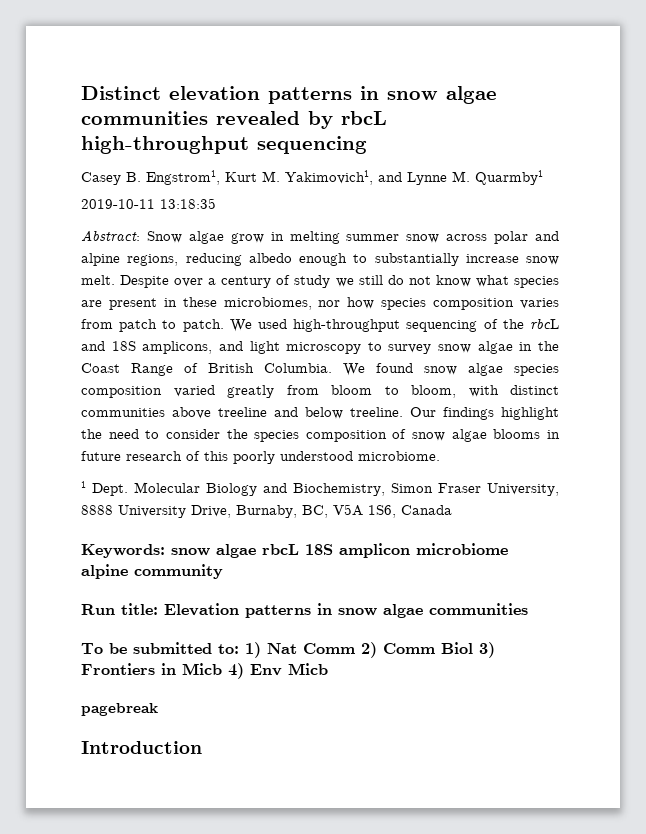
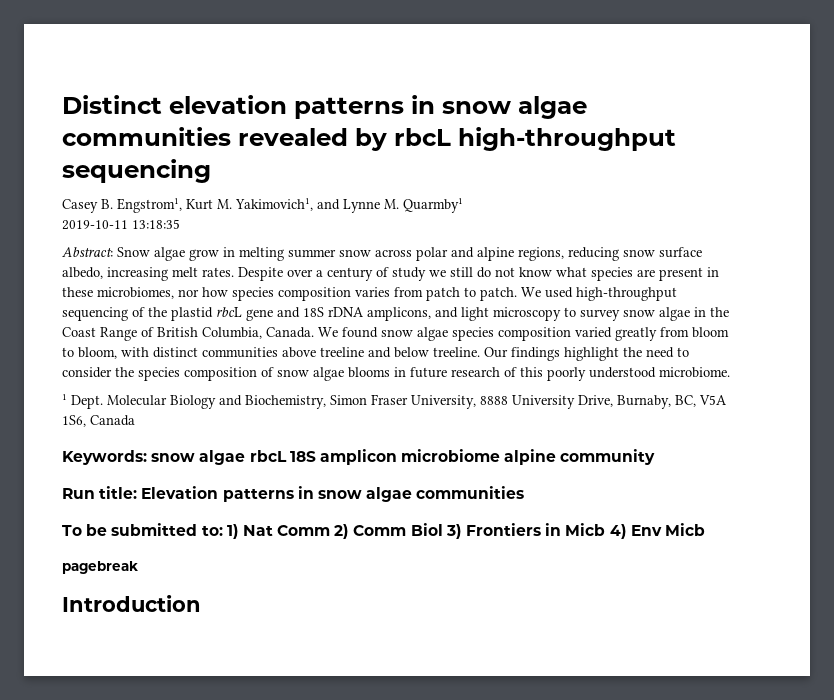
- Abstract: Snow algae grow in melting summer snow across polar and alpine regions, reducing albedo enough to substantially increase snow melt.
+ Abstract: Snow algae grow in melting summer snow across polar and alpine regions, reducing snow surface albedo, increasing melt rates.
- We used high-throughput sequencing of the rbcL and 18S amplicons, and light microscopy to survey snow algae in the Coast Range of British Columbia.
+ We used high-throughput sequencing of the plastid rbcL gene and 18S rDNA amplicons, and light microscopy to survey snow algae in the Coast Range of British Columbia, Canada.

